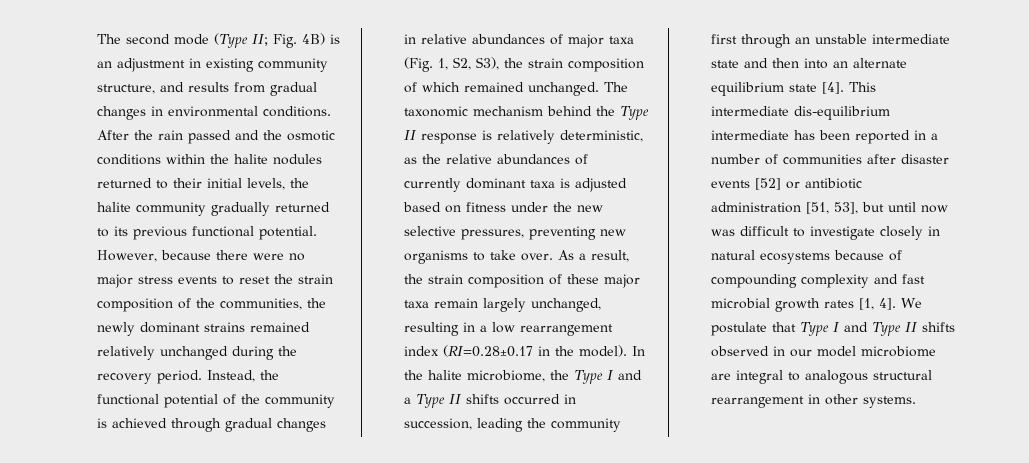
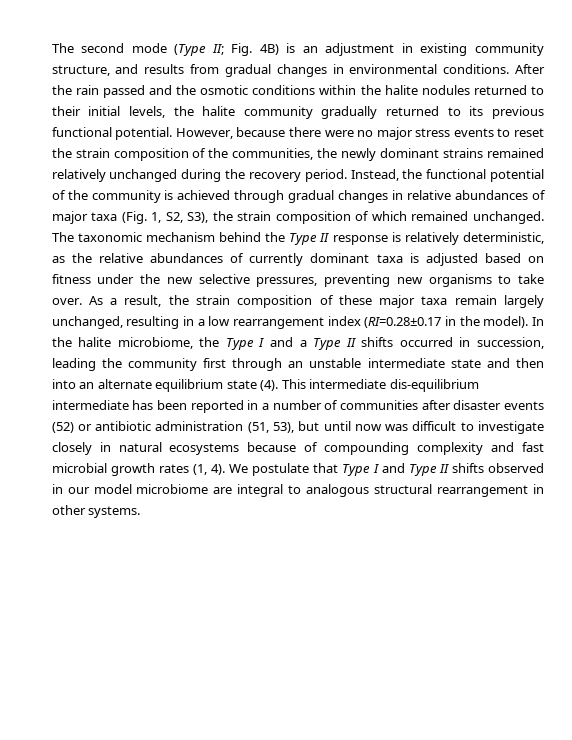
- In the halite microbiome, the Type I and a Type II shifts occurred in succession, leading the community first through an unstable intermediate state and then into an alternate equilibrium state [4].
+ In the halite microbiome, the Type I and a Type II shifts occurred in succession, leading the community first through an unstable intermediate state and then into an alternate equilibrium state (4).
- This intermediate dis-equilibrium intermediate has been reported in a number of communities after disaster events [52] or antibiotic administration [51, 53], but until now was difficult to investigate closely in natural ecosystems because of compounding complexity and fast microbial growth rates [1, 4].
+ This intermediate dis-equilibrium intermediate has been reported in a number of communities after disaster events (52) or antibiotic administration (51, 53), but until now was difficult to investigate closely in natural ecosystems because of compounding complexity and fast microbial growth rates (1, 4).

